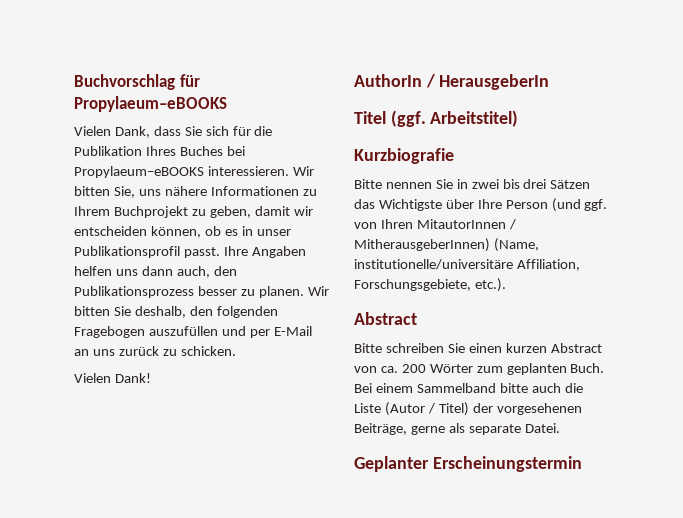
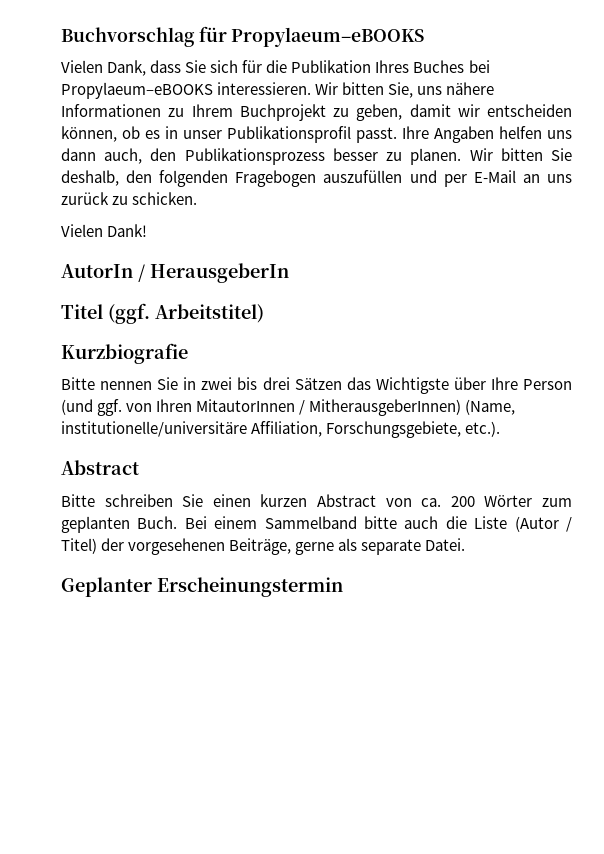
- AuthorIn / HerausgeberIn
+ AutorIn / HerausgeberIn

